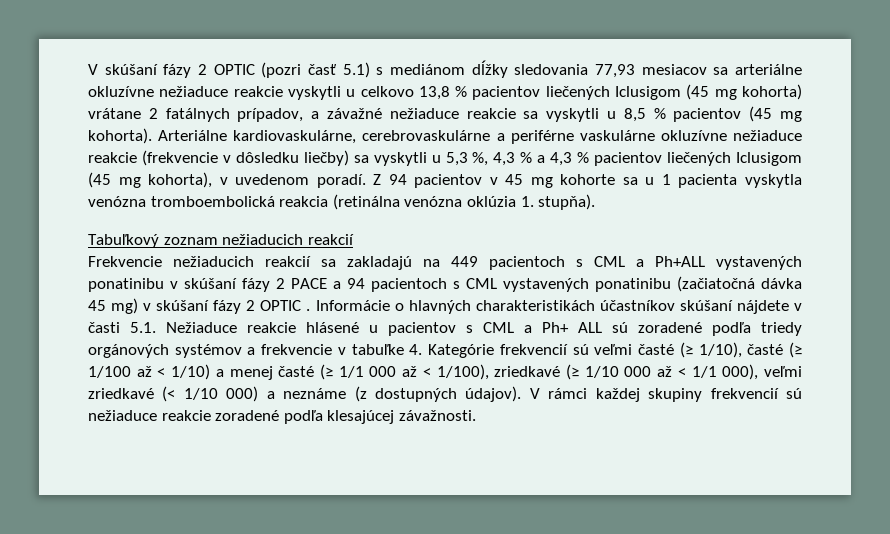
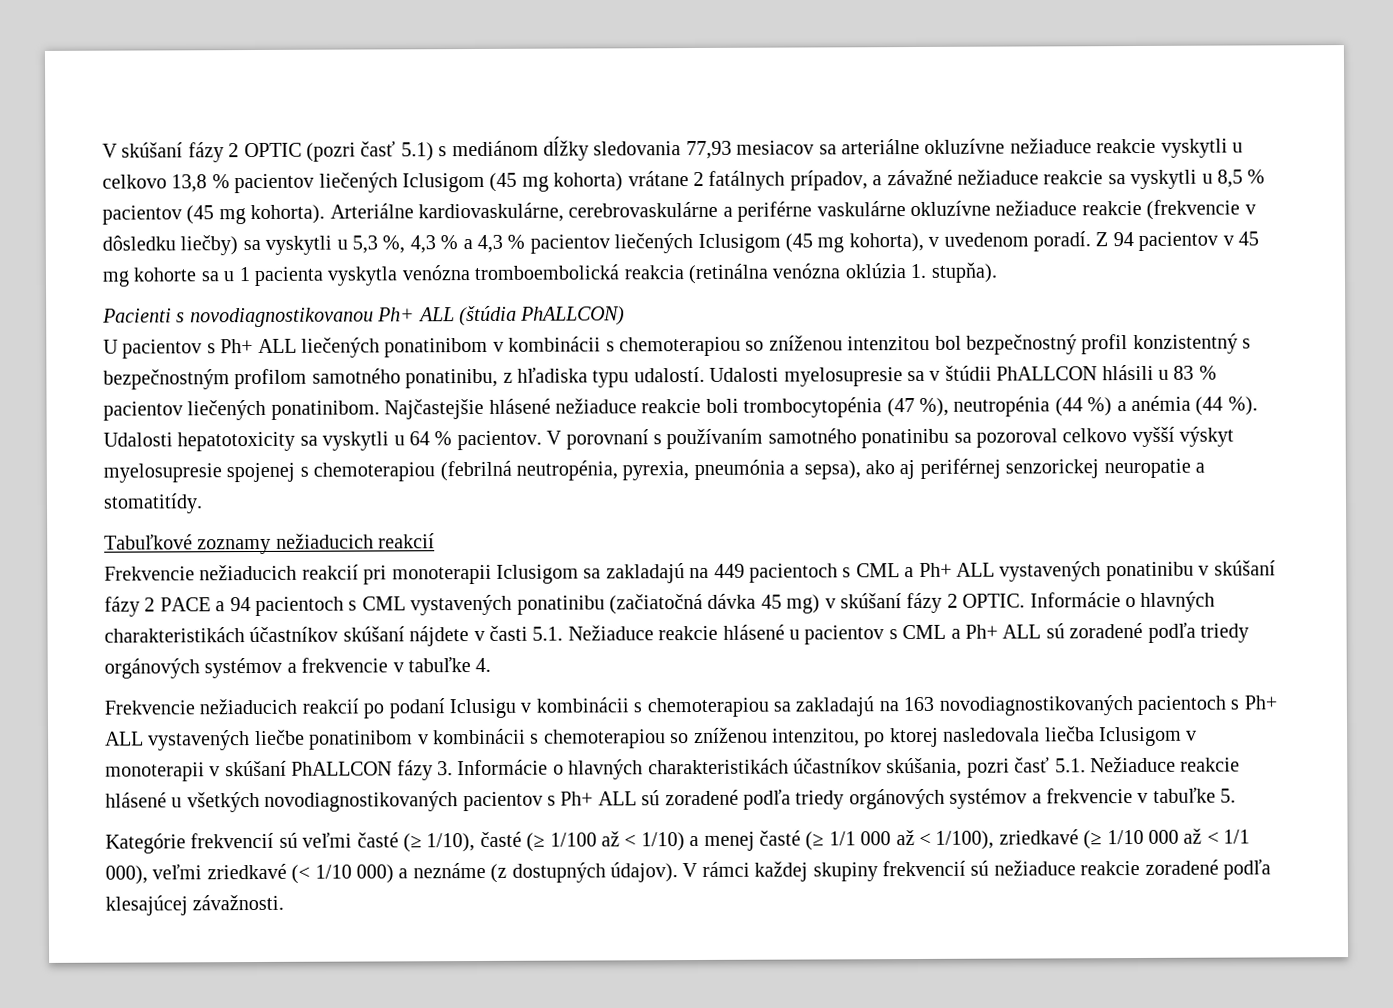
- Tabuľkový zoznam nežiaducich reakcií
+ Pacienti s novodiagnostikovanou Ph+ ALL (štúdia PhALLCON)
+ U pacientov s Ph+ ALL liečených ponatinibom v kombinácii s chemoterapiou so zníženou intenzitou bol bezpečnostný profil konzistentný s bezpečnostným profilom samotného ponatinibu, z hľadiska typu udalostí. Udalosti myelosupresie sa v štúdii PhALLCON hlásili u 83 % pacientov liečených ponatinibom. Najčastejšie hlásené nežiaduce reakcie boli trombocytopénia (47 %), neutropénia (44 %) a anémia (44 %). Udalosti hepatotoxicity sa vyskytli u 64 % pacientov. V porovnaní s používaním samotného ponatinibu sa pozoroval celkovo vyšší výskyt myelosupresie spojenej s chemoterapiou (febrilná neutropénia, pyrexia, pneumónia a sepsa), ako aj periférnej senzorickej neuropatie a stomatitídy.
+ Tabuľkové zoznamy nežiaducich reakcií
- Frekvencie nežiaducich reakcií sa zakladajú na 449 pacientoch s CML a Ph+ALL vystavených ponatinibu v skúšaní fázy 2 PACE a 94 pacientoch s CML vystavených ponatinibu (začiatočná dávka 45 mg) v skúšaní fázy 2 OPTIC .
+ Frekvencie nežiaducich reakcií pri monoterapii Iclusigom sa zakladajú na 449 pacientoch s CML a Ph+ ALL vystavených ponatinibu v skúšaní fázy 2 PACE a 94 pacientoch s CML vystavených ponatinibu (začiatočná dávka 45 mg) v skúšaní fázy 2 OPTIC.
- Informácie o hlavných charakteristikách účastníkov skúšaní nájdete v časti 5.1. Nežiaduce reakcie hlásené u pacientov s CML a Ph+ ALL sú zoradené podľa triedy orgánových systémov a frekvencie v tabuľke 4. Kategórie frekvencií sú veľmi časté (≥ 1/10), časté (≥ 1/100 až < 1/10) a menej časté (≥ 1/1 000 až < 1/100), zriedkavé (≥ 1/10 000 až < 1/1 000), veľmi zriedkavé (< 1/10 000) a neznáme (z dostupných údajov).
+ Informácie o hlavných charakteristikách účastníkov skúšaní nájdete v časti 5.1. Nežiaduce reakcie hlásené u pacientov s CML a Ph+ ALL sú zoradené podľa triedy orgánových systémov a frekvencie v tabuľke 4.
+ Frekvencie nežiaducich reakcií po podaní Iclusigu v kombinácii s chemoterapiou sa zakladajú na 163 novodiagnostikovaných pacientoch s Ph+ ALL vystavených liečbe ponatinibom v kombinácii s chemoterapiou so zníženou intenzitou, po ktorej nasledovala liečba Iclusigom v monoterapii v skúšaní PhALLCON fázy 3. Informácie o hlavných charakteristikách účastníkov skúšania, pozri časť 5.1. Nežiaduce reakcie hlásené u všetkých novodiagnostikovaných pacientov s Ph+ ALL sú zoradené podľa triedy orgánových systémov a frekvencie v tabuľke 5.
+ Kategórie frekvencií sú veľmi časté (≥ 1/10), časté (≥ 1/100 až < 1/10) a menej časté (≥ 1/1 000 až < 1/100), zriedkavé (≥ 1/10 000 až < 1/1 000), veľmi zriedkavé (< 1/10 000) a neznáme (z dostupných údajov).

